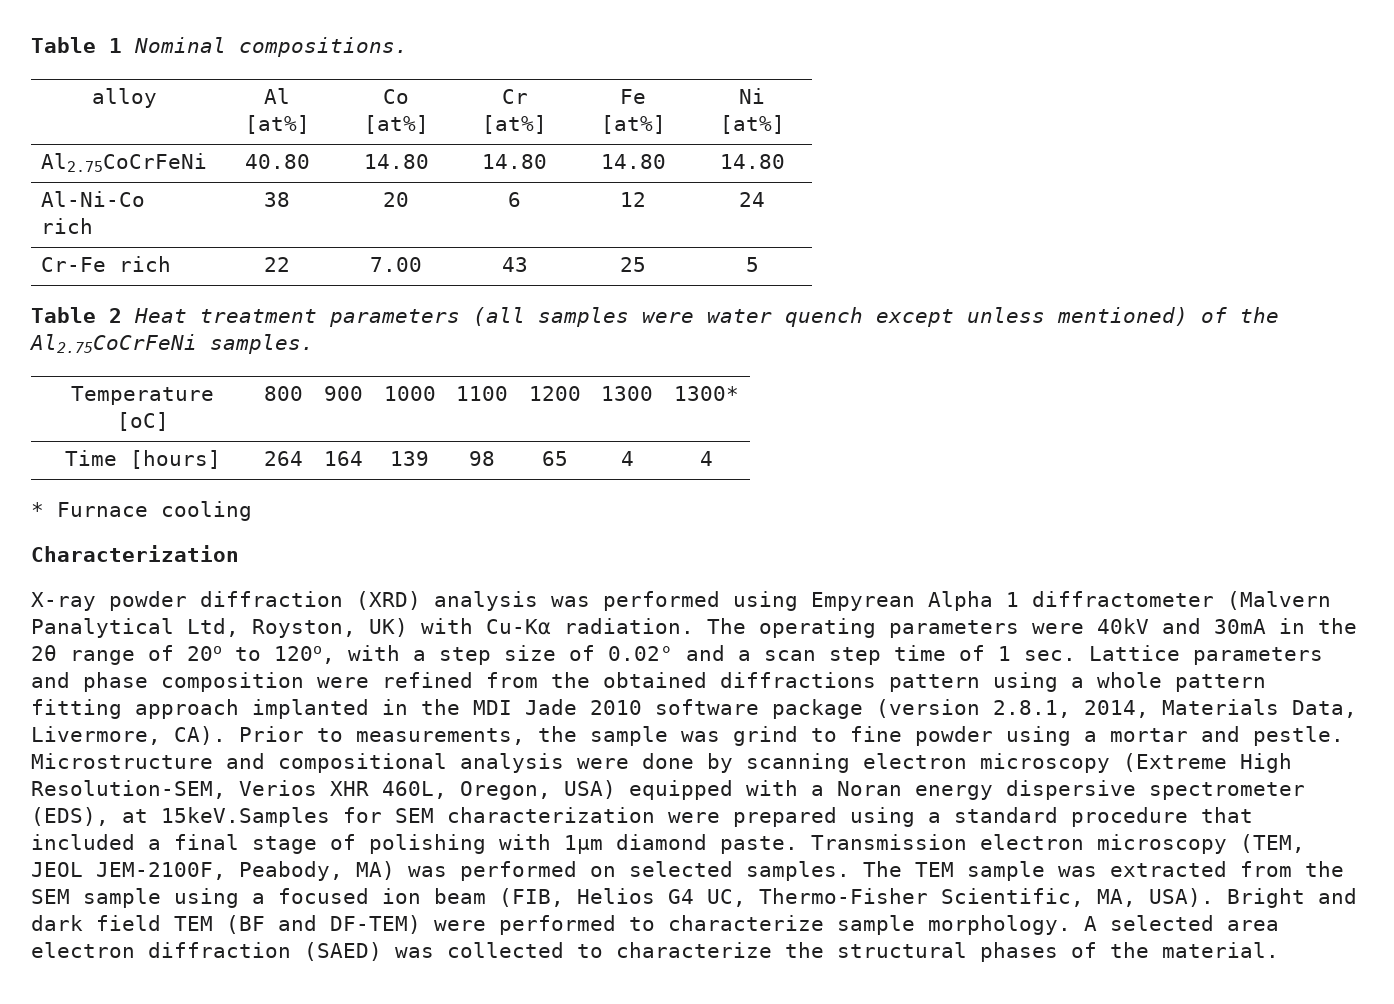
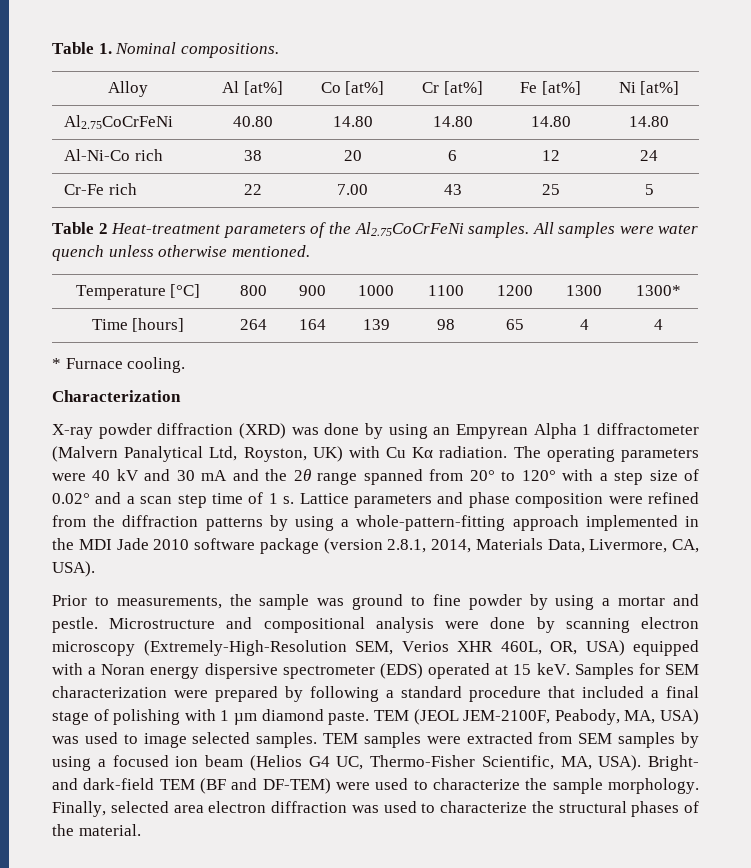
- Table 1 Nominal compositions.
+ Table 1. Nominal compositions.
- alloy | Al [at%] | Co [at%] | Cr [at%] | Fe [at%] | Ni [at%]
+ Alloy | Al [at%] | Co [at%] | Cr [at%] | Fe [at%] | Ni [at%]
- Table 2 Heat treatment parameters (all samples were water quench except unless mentioned) of the Al2.75CoCrFeNi samples.
+ Table 2 Heat-treatment parameters of the Al2.75CoCrFeNi samples. All samples were water quench unless otherwise mentioned.
- Temperature [oC] | 800 | 900 | 1000 | 1100 | 1200 | 1300 | 1300*
+ Temperature [°C] | 800 | 900 | 1000 | 1100 | 1200 | 1300 | 1300*
- * Furnace cooling
+ * Furnace cooling.
- X-ray powder diffraction (XRD) analysis was performed using Empyrean Alpha 1 diffractometer (Malvern Panalytical Ltd, Royston, UK) with Cu-Kα radiation.
+ X-ray powder diffraction (XRD) was done by using an Empyrean Alpha 1 diffractometer (Malvern Panalytical Ltd, Royston, UK) with Cu Kα radiation.
- The operating parameters were 40kV and 30mA in the 2θ range of 20o to 120o, with a step size of 0.02° and a scan step time of 1 sec. Lattice parameters and phase composition were refined from the obtained diffractions pattern using a whole pattern fitting approach implanted in the MDI Jade 2010 software package (version 2.8.1, 2014, Materials Data, Livermore, CA). Prior to measurements, the sample was grind to fine powder using a mortar and pestle.
+ The operating parameters were 40 kV and 30 mA and the 2θ range spanned from 20° to 120° with a step size of 0.02° and a scan step time of 1 s. Lattice parameters and phase composition were refined from the diffraction patterns by using a whole-pattern-fitting approach implemented in the MDI Jade 2010 software package (version 2.8.1, 2014, Materials Data, Livermore, CA, USA).
+ Prior to measurements, the sample was ground to fine powder by using a mortar and pestle.
- Microstructure and compositional analysis were done by scanning electron microscopy (Extreme High Resolution-SEM, Verios XHR 460L, Oregon, USA) equipped with a Noran energy dispersive spectrometer (EDS), at 15keV.Samples for SEM characterization were prepared using a standard procedure that included a final stage of polishing with 1µm diamond paste. Transmission electron microscopy (TEM, JEOL JEM-2100F, Peabody, MA) was performed on selected samples. The TEM sample was extracted from the SEM sample using a focused ion beam (FIB, Helios G4 UC, Thermo-Fisher Scientific, MA, USA).
+ Microstructure and compositional analysis were done by scanning electron microscopy (Extremely-High-Resolution SEM, Verios XHR 460L, OR, USA) equipped with a Noran energy dispersive spectrometer (EDS) operated at 15 keV. Samples for SEM characterization were prepared by following a standard procedure that included a final stage of polishing with 1 µm diamond paste. TEM (JEOL JEM-2100F, Peabody, MA, USA) was used to image selected samples. TEM samples were extracted from SEM samples by using a focused ion beam (Helios G4 UC, Thermo-Fisher Scientific, MA, USA).
- Bright and dark field TEM (BF and DF-TEM) were performed to characterize sample morphology.
+ Bright- and dark-field TEM (BF and DF-TEM) were used to characterize the sample morphology.
- A selected area electron diffraction (SAED) was collected to characterize the structural phases of the material.
+ Finally, selected area electron diffraction was used to characterize the structural phases of the material.

